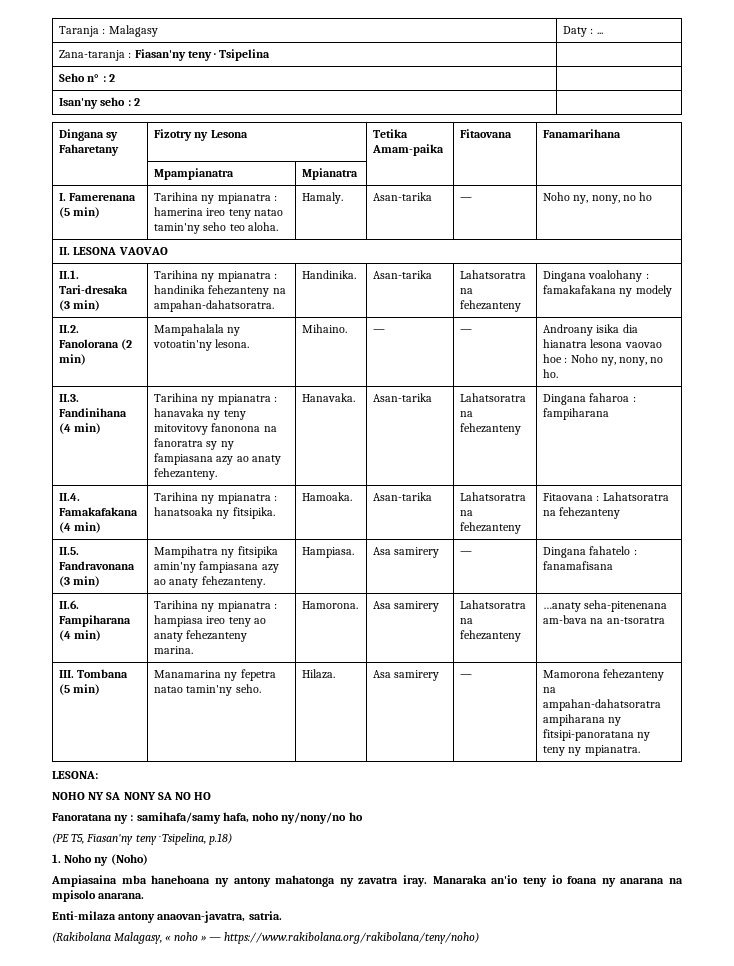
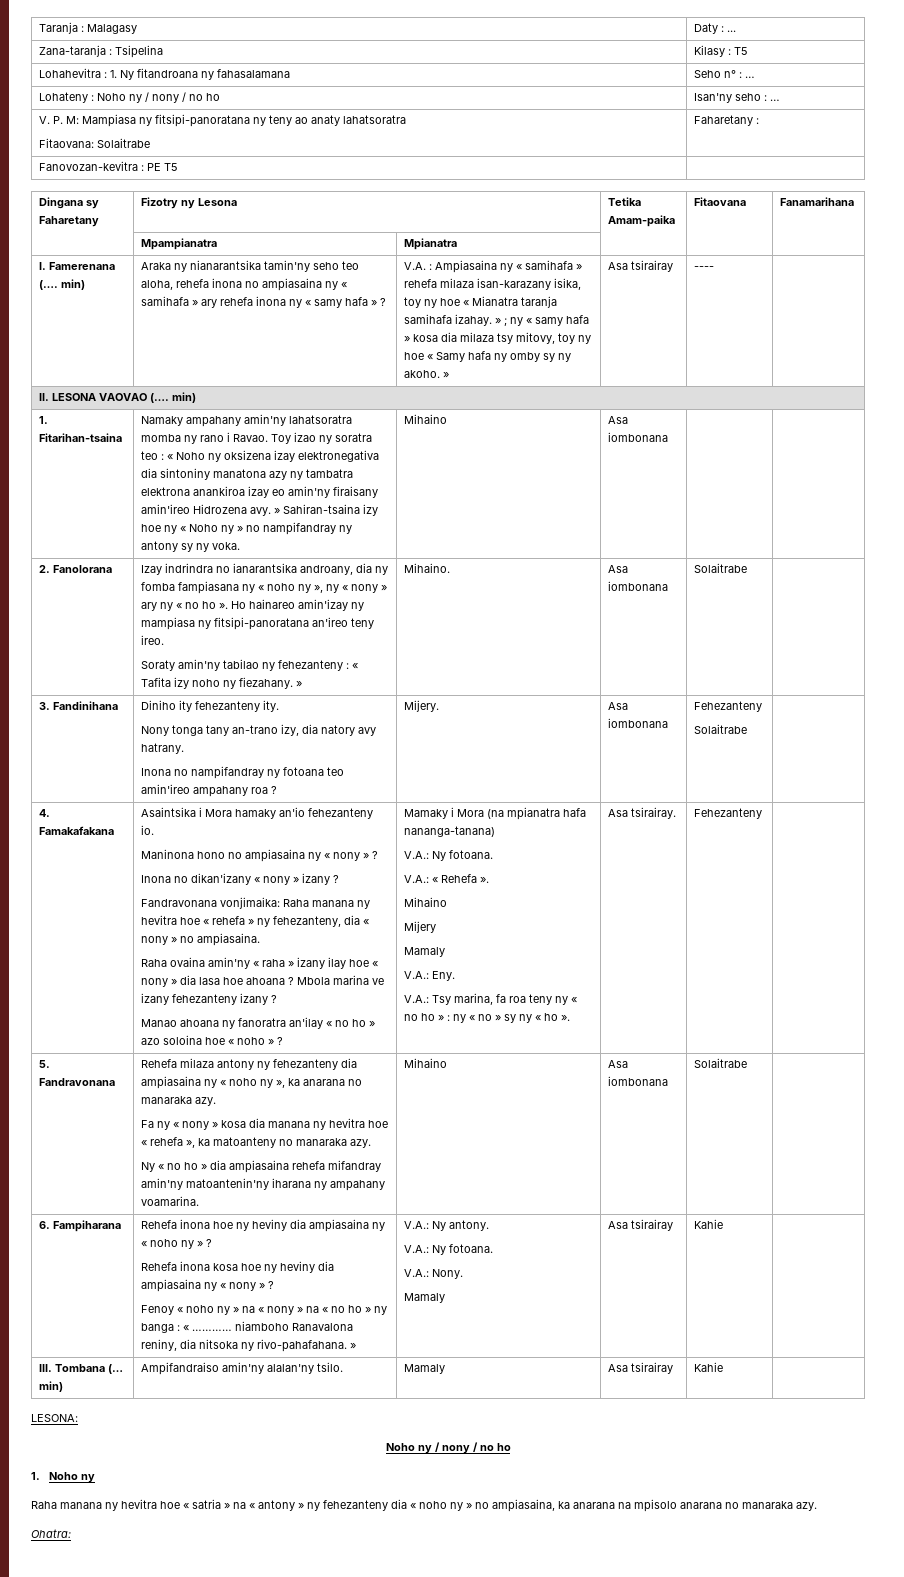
- Zana-taranja : Fiasan'ny teny · Tsipelina |
- Seho n° : 2 |
- Isan'ny seho : 2 |
+ Zana-taranja : Tsipelina | Kilasy : T5
+ Lohahevitra : 1. Ny fitandroana ny fahasalamana | Seho n° : …
+ Lohateny : Noho ny / nony / no ho | Isan'ny seho : …
+ V. P. M: Mampiasa ny fitsipi-panoratana ny teny ao anaty lahatsoratra
+ Fitaovana: Solaitrabe | Faharetany :
+ Fanovozan-kevitra : PE T5 |
- I. Famerenana (5 min) | Tarihina ny mpianatra : hamerina ireo teny natao tamin'ny seho teo aloha. | Hamaly. | Asan-tarika | — | Noho ny, nony, no ho
- II. LESONA VAOVAO
- II.1. Tari-dresaka (3 min) | Tarihina ny mpianatra : handinika fehezanteny na ampahan-dahatsoratra. | Handinika. | Asan-tarika | Lahatsoratra na fehezanteny | Dingana voalohany : famakafakana ny modely
- II.2. Fanolorana (2 min) | Mampahalala ny votoatin'ny lesona. | Mihaino. | — | — | Androany isika dia hianatra lesona vaovao hoe : Noho ny, nony, no ho.
- II.3. Fandinihana (4 min) | Tarihina ny mpianatra : hanavaka ny teny mitovitovy fanonona na fanoratra sy ny fampiasana azy ao anaty fehezanteny. | Hanavaka. | Asan-tarika | Lahatsoratra na fehezanteny | Dingana faharoa : fampiharana
- II.4. Famakafakana (4 min) | Tarihina ny mpianatra : hanatsoaka ny fitsipika. | Hamoaka. | Asan-tarika | Lahatsoratra na fehezanteny | Fitaovana : Lahatsoratra na fehezanteny
- II.5. Fandravonana (3 min) | Mampihatra ny fitsipika amin'ny fampiasana azy ao anaty fehezanteny. | Hampiasa. | Asa samirery | — | Dingana fahatelo : fanamafisana
- II.6. Fampiharana (4 min) | Tarihina ny mpianatra : hampiasa ireo teny ao anaty fehezanteny marina. | Hamorona. | Asa samirery | Lahatsoratra na fehezanteny | …anaty seha-pitenenana am-bava na an-tsoratra
+ I. Famerenana (…. min) | Araka ny nianarantsika tamin'ny seho teo aloha, rehefa inona no ampiasaina ny « samihafa » ary rehefa inona ny « samy hafa » ? | V.A. : Ampiasaina ny « samihafa » rehefa milaza isan-karazany isika, toy ny hoe « Mianatra taranja samihafa izahay. » ; ny « samy hafa » kosa dia milaza tsy mitovy, toy ny hoe « Samy hafa ny omby sy ny akoho. » | Asa tsirairay | ---- |
+ II. LESONA VAOVAO (…. min)
+ 1. Fitarihan-tsaina | Namaky ampahany amin'ny lahatsoratra momba ny rano i Ravao. Toy izao ny soratra teo : « Noho ny oksizena izay elektronegativa dia sintoniny manatona azy ny tambatra elektrona anankiroa izay eo amin'ny firaisany amin'ireo Hidrozena avy. » Sahiran-tsaina izy hoe ny « Noho ny » no nampifandray ny antony sy ny voka. | Mihaino | Asa iombonana | |
+ 2. Fanolorana | Izay indrindra no ianarantsika androany, dia ny fomba fampiasana ny « noho ny », ny « nony » ary ny « no ho ». Ho hainareo amin'izay ny mampiasa ny fitsipi-panoratana an'ireo teny ireo.
+ Soraty amin'ny tabilao ny fehezanteny : « Tafita izy noho ny fiezahany. » | Mihaino. | Asa iombonana | Solaitrabe |
+ 3. Fandinihana | Diniho ity fehezanteny ity.
+ Nony tonga tany an-trano izy, dia natory avy hatrany.
+ Inona no nampifandray ny fotoana teo amin'ireo ampahany roa ? | Mijery. | Asa iombonana | Fehezanteny
+ Solaitrabe |
+ 4. Famakafakana | Asaintsika i Mora hamaky an'io fehezanteny io.
+ Maninona hono no ampiasaina ny « nony » ?
+ Inona no dikan'izany « nony » izany ?
+ Fandravonana vonjimaika: Raha manana ny hevitra hoe « rehefa » ny fehezanteny, dia « nony » no ampiasaina.
+ Raha ovaina amin'ny « raha » izany ilay hoe « nony » dia lasa hoe ahoana ? Mbola marina ve izany fehezanteny izany ?
+ Manao ahoana ny fanoratra an'ilay « no ho » azo soloina hoe « noho » ? | Mamaky i Mora (na mpianatra hafa nananga-tanana)
+ V.A.: Ny fotoana.
+ V.A.: « Rehefa ».
+ Mihaino
+ Mijery
+ Mamaly
+ V.A.: Eny.
+ V.A.: Tsy marina, fa roa teny ny « no ho » : ny « no » sy ny « ho ». | Asa tsirairay. | Fehezanteny |
+ 5. Fandravonana | Rehefa milaza antony ny fehezanteny dia ampiasaina ny « noho ny », ka anarana no manaraka azy.
+ Fa ny « nony » kosa dia manana ny hevitra hoe « rehefa », ka matoanteny no manaraka azy.
+ Ny « no ho » dia ampiasaina rehefa mifandray amin'ny matoantenin'ny iharana ny ampahany voamarina. | Mihaino | Asa iombonana | Solaitrabe |
+ 6. Fampiharana | Rehefa inona hoe ny heviny dia ampiasaina ny « noho ny » ?
+ Rehefa inona kosa hoe ny heviny dia ampiasaina ny « nony » ?
+ Fenoy « noho ny » na « nony » na « no ho » ny banga : « ………… niamboho Ranavalona reniny, dia nitsoka ny rivo-pahafahana. » | V.A.: Ny antony.
+ V.A.: Ny fotoana.
+ V.A.: Nony.
+ Mamaly | Asa tsirairay | Kahie
- III. Tombana (5 min) | Manamarina ny fepetra natao tamin'ny seho. | Hilaza. | Asa samirery | — | Mamorona fehezanteny na ampahan-dahatsoratra ampiharana ny fitsipi-panoratana ny teny ny mpianatra.
+ III. Tombana (… min) | Ampifandraiso amin'ny alalan'ny tsilo. | Mamaly | Asa tsirairay | Kahie |
  LESONA:
- NOHO NY SA NONY SA NO HO
- Fanoratana ny : samihafa/samy hafa, noho ny/nony/no ho
- (PE T5, Fiasan'ny teny · Tsipelina, p.18)
- 1. Noho ny (Noho)
- Ampiasaina mba hanehoana ny antony mahatonga ny zavatra iray. Manaraka an'io teny io foana ny anarana na mpisolo anarana.
- Enti-milaza antony anaovan-javatra, satria.
- (Rakibolana Malagasy, « noho » — https://www.rakibolana.org/rakibolana/teny/noho)
+ Noho ny / nony / no ho
+ 1. Noho ny
+ Raha manana ny hevitra hoe « satria » na « antony » ny fehezanteny dia « noho ny » no ampiasaina, ka anarana na mpisolo anarana no manaraka azy.
+ Ohatra:

